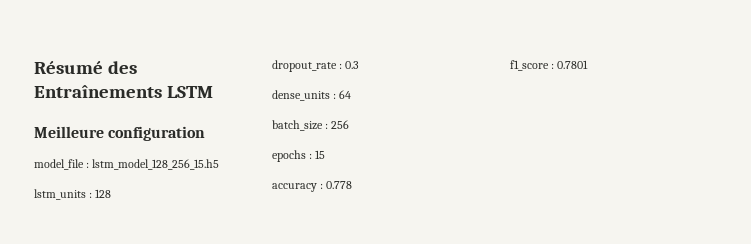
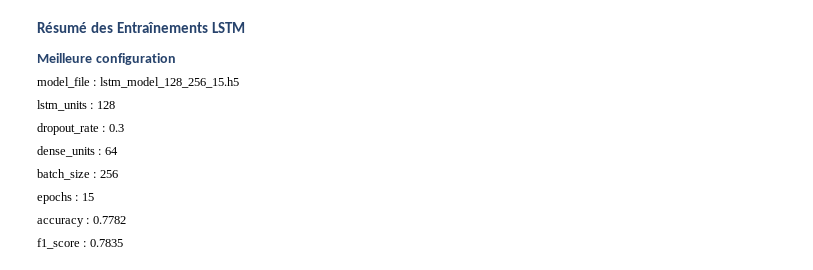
- accuracy : 0.778
+ accuracy : 0.7782
- f1_score : 0.7801
+ f1_score : 0.7835

